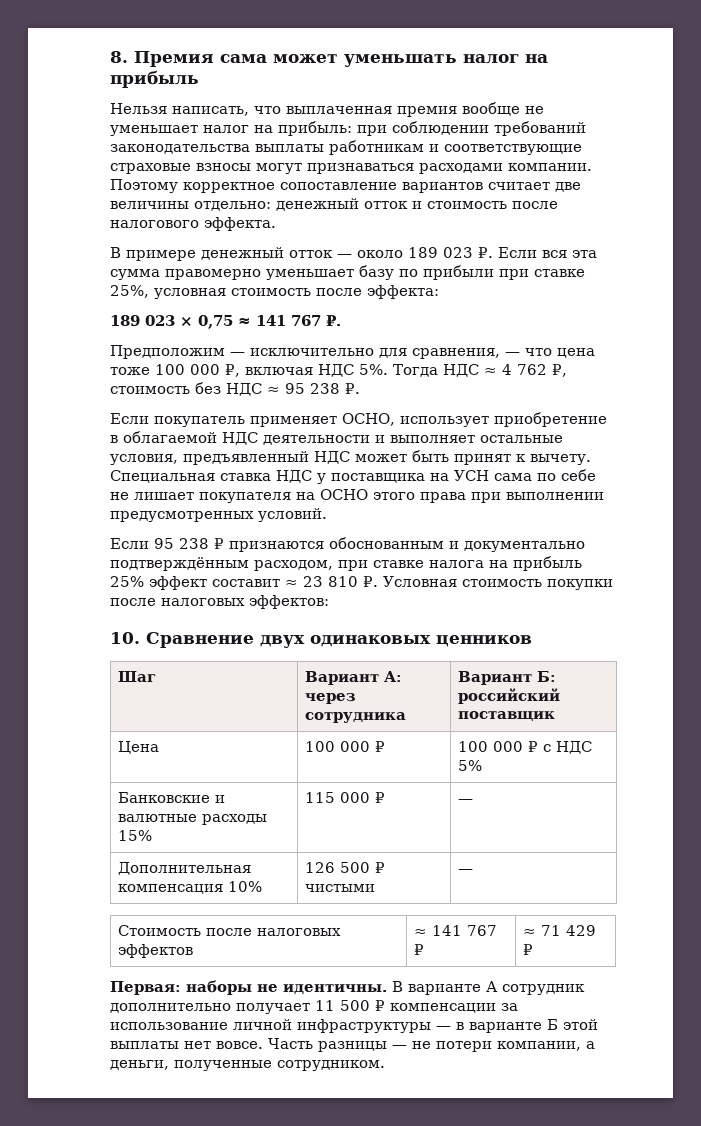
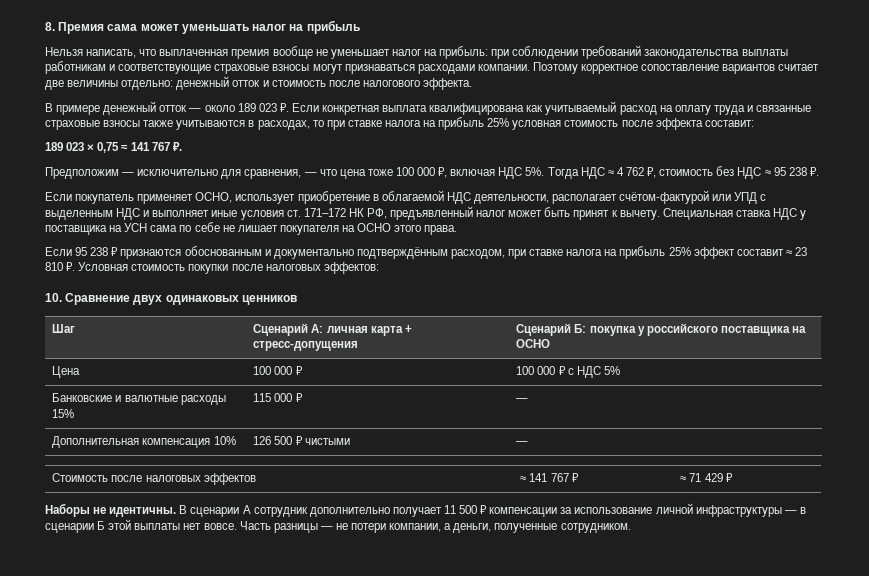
- Если вся эта сумма правомерно уменьшает базу по прибыли при ставке 25%, условная стоимость после эффекта:
+ Если конкретная выплата квалифицирована как учитываемый расход на оплату труда и связанные страховые взносы также учитываются в расходах, то при ставке налога на прибыль 25% условная стоимость после эффекта составит:
- Если покупатель применяет ОСНО, использует приобретение в облагаемой НДС деятельности и выполняет остальные условия, предъявленный НДС может быть принят к вычету.
+ Если покупатель применяет ОСНО, использует приобретение в облагаемой НДС деятельности, располагает счётом-фактурой или УПД с выделенным НДС и выполняет иные условия ст. 171–172 НК РФ, предъявленный налог может быть принят к вычету.
- Специальная ставка НДС у поставщика на УСН сама по себе не лишает покупателя на ОСНО этого права при выполнении предусмотренных условий.
+ Специальная ставка НДС у поставщика на УСН сама по себе не лишает покупателя на ОСНО этого права.
- Шаг | Вариант А: через сотрудника | Вариант Б: российский поставщик
+ Шаг | Сценарий А: личная карта + стресс-допущения | Сценарий Б: покупка у российского поставщика на ОСНО
- Первая: наборы не идентичны.
+ Наборы не идентичны.
- В варианте А сотрудник дополнительно получает 11 500 ₽ компенсации за использование личной инфраструктуры — в варианте Б этой выплаты нет вовсе.
+ В сценарии А сотрудник дополнительно получает 11 500 ₽ компенсации за использование личной инфраструктуры — в сценарии Б этой выплаты нет вовсе.

